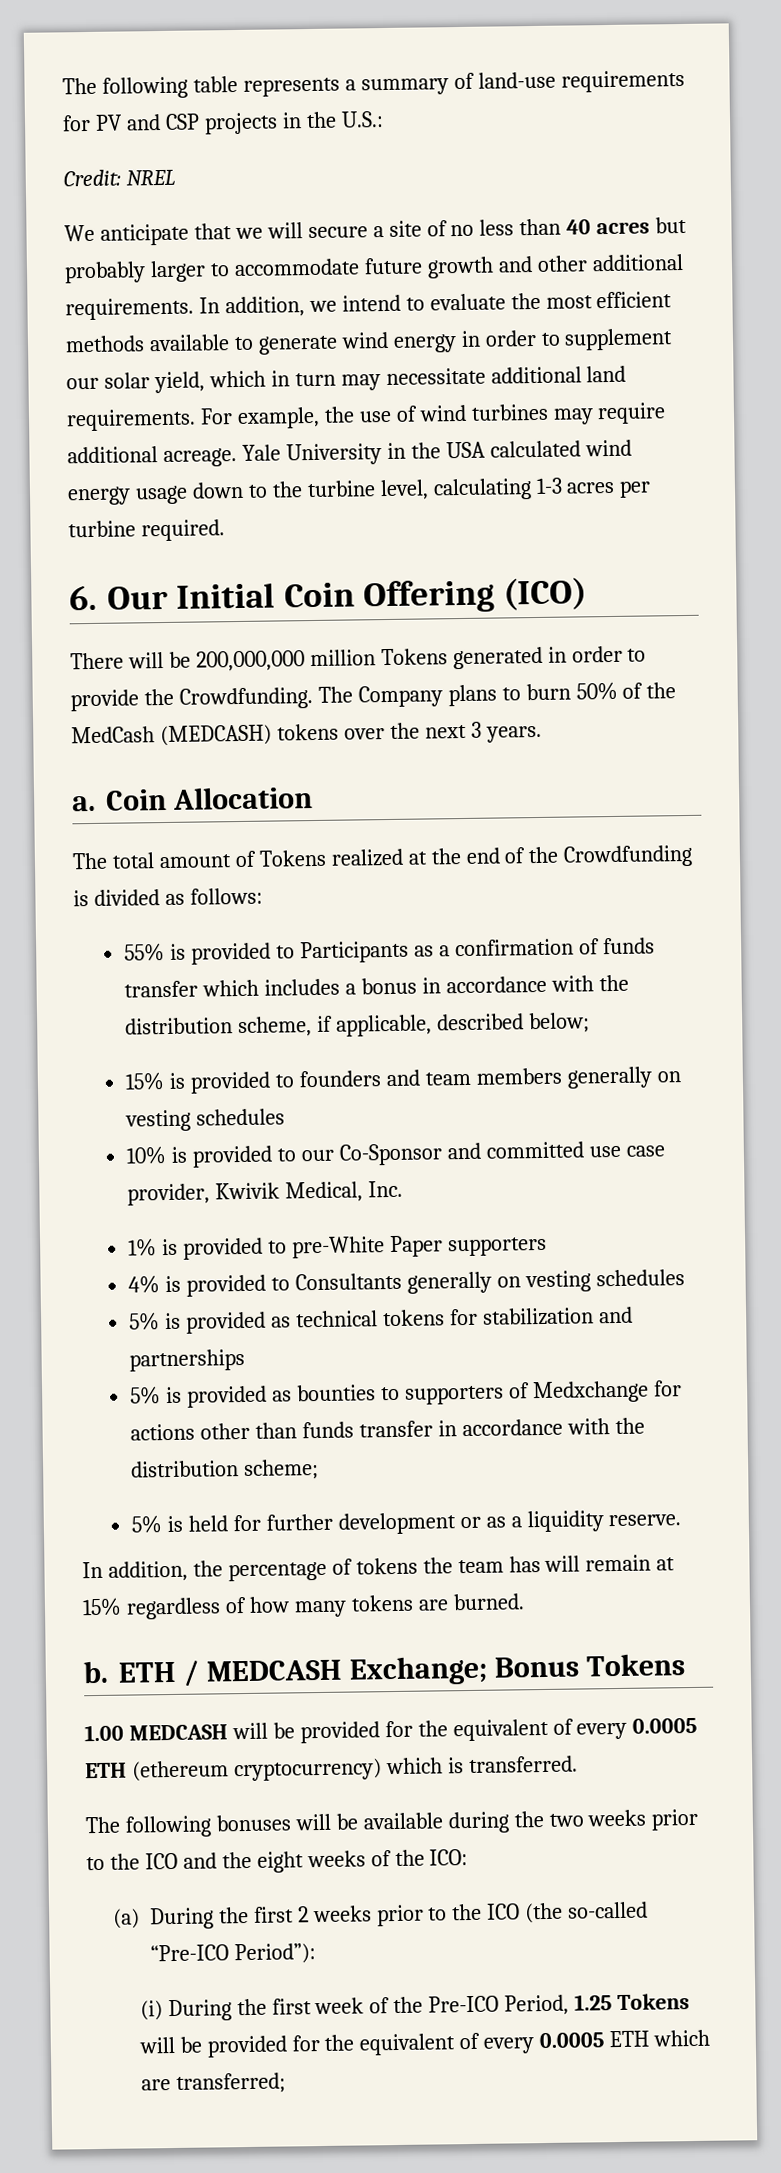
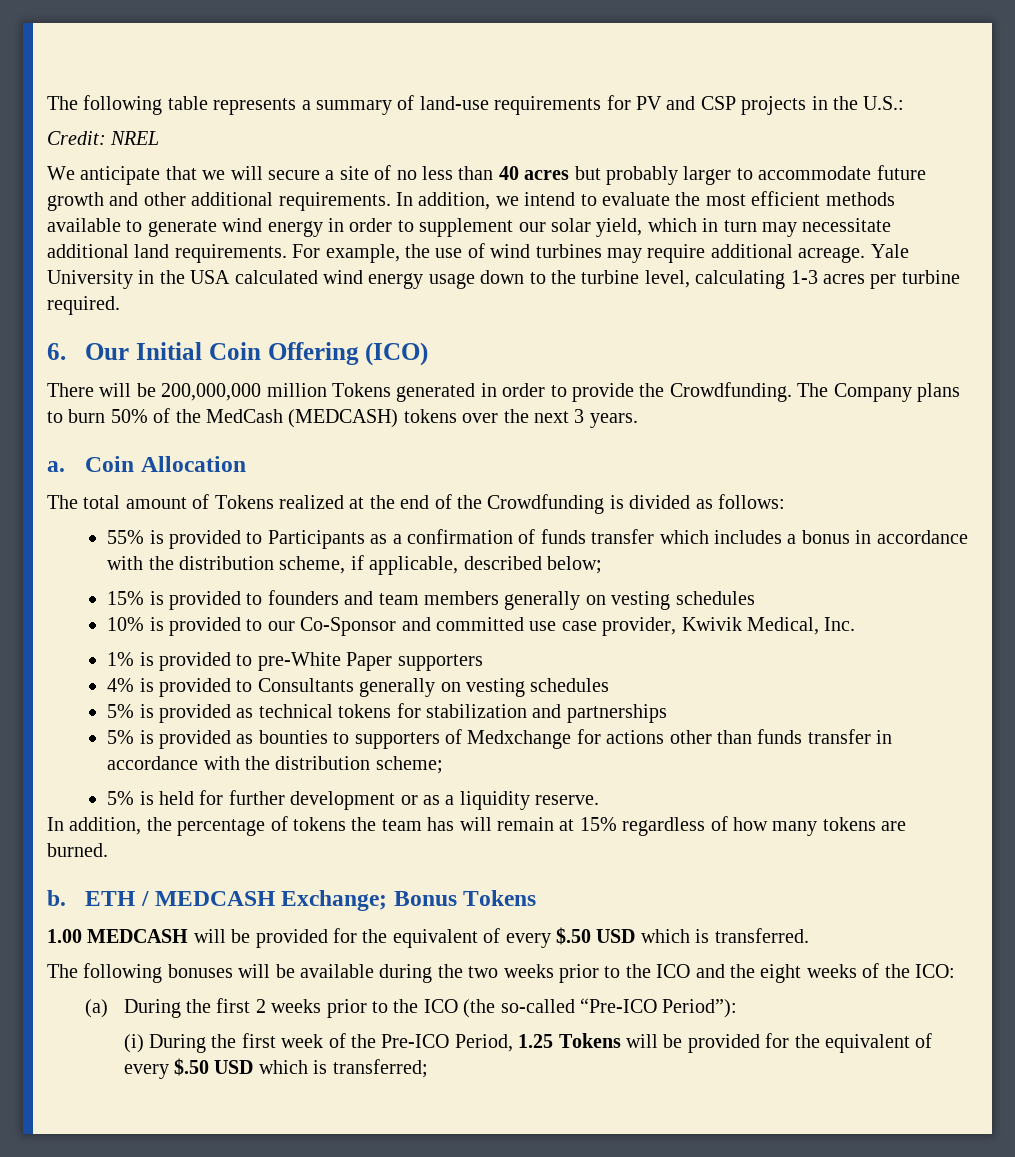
- 1.00 MEDCASH will be provided for the equivalent of every 0.0005 ETH (ethereum cryptocurrency) which is transferred.
+ 1.00 MEDCASH will be provided for the equivalent of every $.50 USD which is transferred.
- (i) During the first week of the Pre-ICO Period, 1.25 Tokens will be provided for the equivalent of every 0.0005 ETH which are transferred;
+ (i) During the first week of the Pre-ICO Period, 1.25 Tokens will be provided for the equivalent of every $.50 USD which is transferred;

